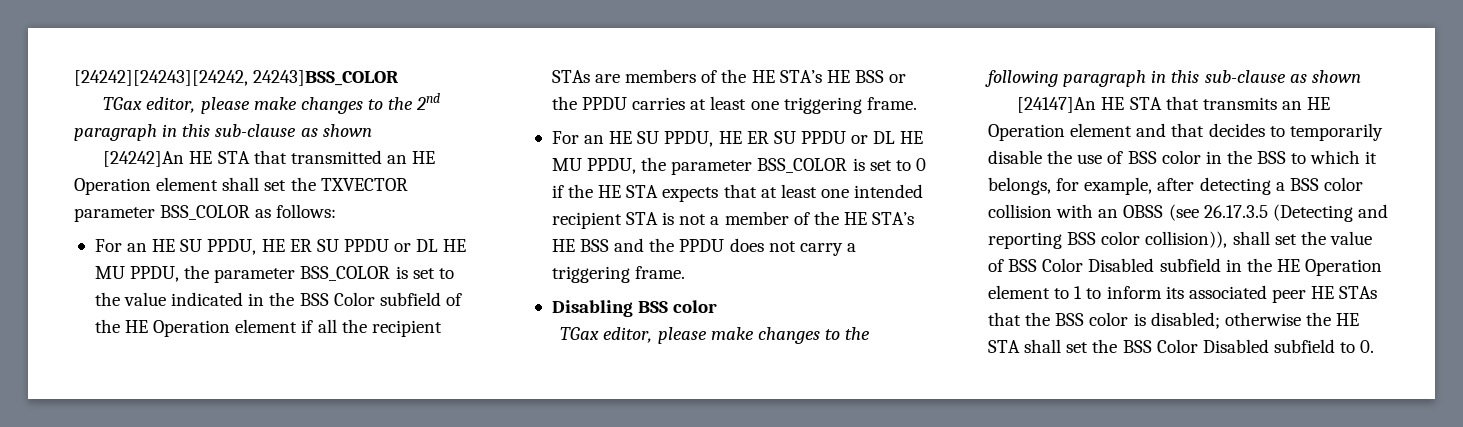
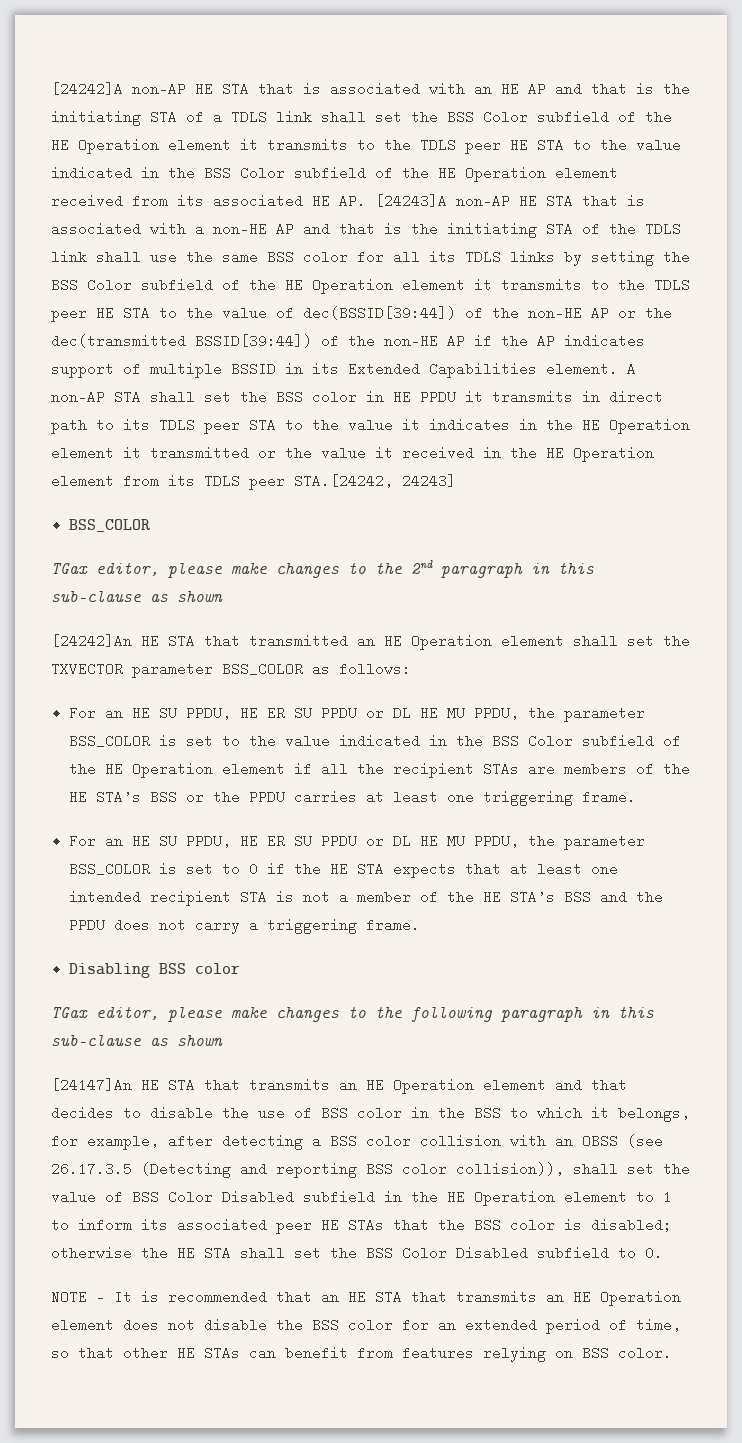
- [24242][24243][24242, 24243]BSS_COLOR
+ [24242]A non-AP HE STA that is associated with an HE AP and that is the initiating STA of a TDLS link shall set the BSS Color subfield of the HE Operation element it transmits to the TDLS peer HE STA to the value indicated in the BSS Color subfield of the HE Operation element received from its associated HE AP. [24243]A non-AP HE STA that is associated with a non-HE AP and that is the initiating STA of the TDLS link shall use the same BSS color for all its TDLS links by setting the BSS Color subfield of the HE Operation element it transmits to the TDLS peer HE STA to the value of dec(BSSID[39:44]) of the non-HE AP or the dec(transmitted BSSID[39:44]) of the non-HE AP if the AP indicates support of multiple BSSID in its Extended Capabilities element. A non-AP STA shall set the BSS color in HE PPDU it transmits in direct path to its TDLS peer STA to the value it indicates in the HE Operation element it transmitted or the value it received in the HE Operation element from its TDLS peer STA.[24242, 24243]
+ BSS_COLOR
- For an HE SU PPDU, HE ER SU PPDU or DL HE MU PPDU, the parameter BSS_COLOR is set to the value indicated in the BSS Color subfield of the HE Operation element if all the recipient STAs are members of the HE STA’s HE BSS or the PPDU carries at least one triggering frame.
+ For an HE SU PPDU, HE ER SU PPDU or DL HE MU PPDU, the parameter BSS_COLOR is set to the value indicated in the BSS Color subfield of the HE Operation element if all the recipient STAs are members of the HE STA’s BSS or the PPDU carries at least one triggering frame.
- For an HE SU PPDU, HE ER SU PPDU or DL HE MU PPDU, the parameter BSS_COLOR is set to 0 if the HE STA expects that at least one intended recipient STA is not a member of the HE STA’s HE BSS and the PPDU does not carry a triggering frame.
+ For an HE SU PPDU, HE ER SU PPDU or DL HE MU PPDU, the parameter BSS_COLOR is set to 0 if the HE STA expects that at least one intended recipient STA is not a member of the HE STA’s BSS and the PPDU does not carry a triggering frame.
- [24147]An HE STA that transmits an HE Operation element and that decides to temporarily disable the use of BSS color in the BSS to which it belongs, for example, after detecting a BSS color collision with an OBSS (see 26.17.3.5 (Detecting and reporting BSS color collision)), shall set the value of BSS Color Disabled subfield in the HE Operation element to 1 to inform its associated peer HE STAs that the BSS color is disabled;
+ [24147]An HE STA that transmits an HE Operation element and that decides to disable the use of BSS color in the BSS to which it belongs, for example, after detecting a BSS color collision with an OBSS (see 26.17.3.5 (Detecting and reporting BSS color collision)), shall set the value of BSS Color Disabled subfield in the HE Operation element to 1 to inform its associated peer HE STAs that the BSS color is disabled;
+ NOTE – It is recommended that an HE STA that transmits an HE Operation element does not disable the BSS color for an extended period of time, so that other HE STAs can benefit from features relying on BSS color.

